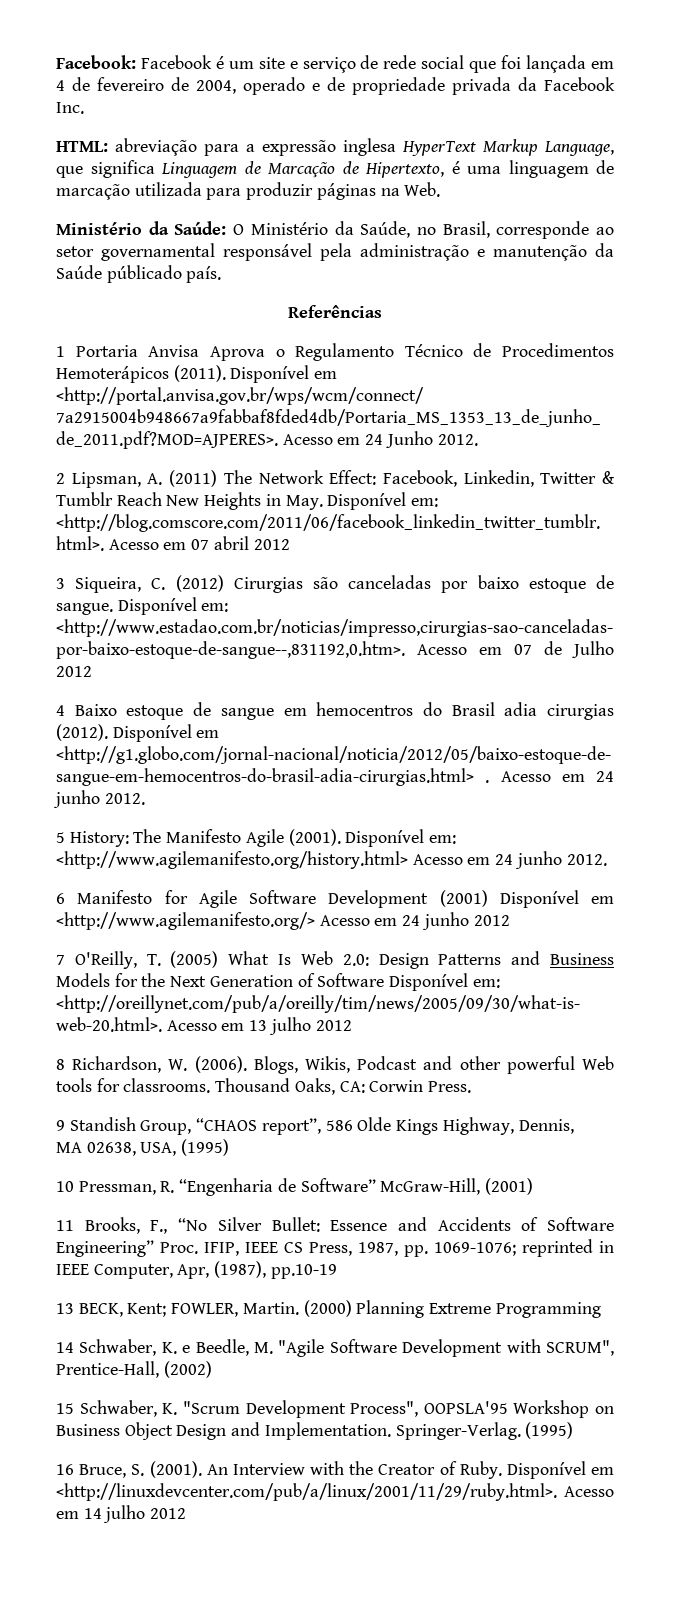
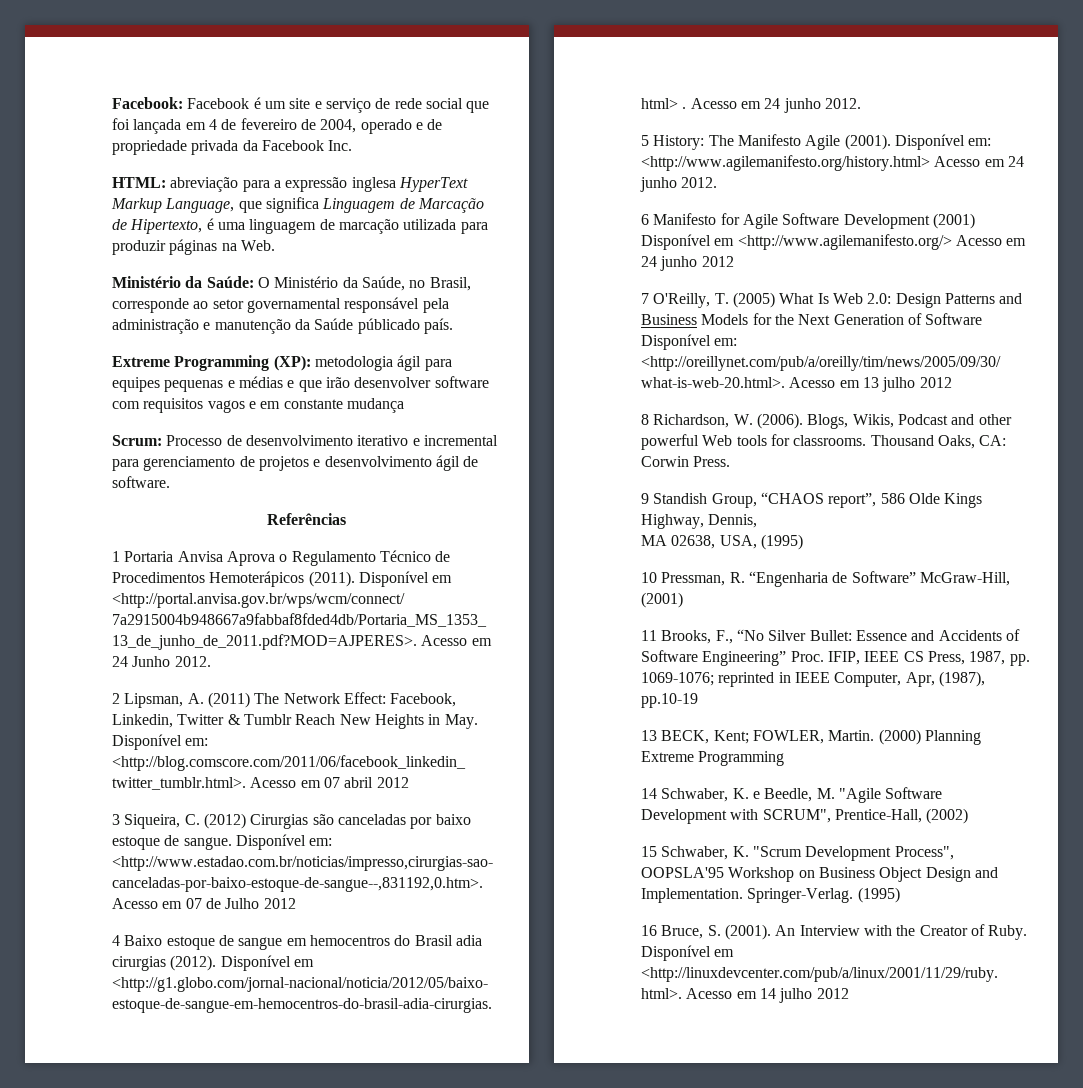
+ Extreme Programming (XP): metodologia ágil para equipes pequenas e médias e que irão desenvolver software com requisitos vagos e em constante mudança
+ Scrum: Processo de desenvolvimento iterativo e incremental para gerenciamento de projetos e desenvolvimento ágil de software.

